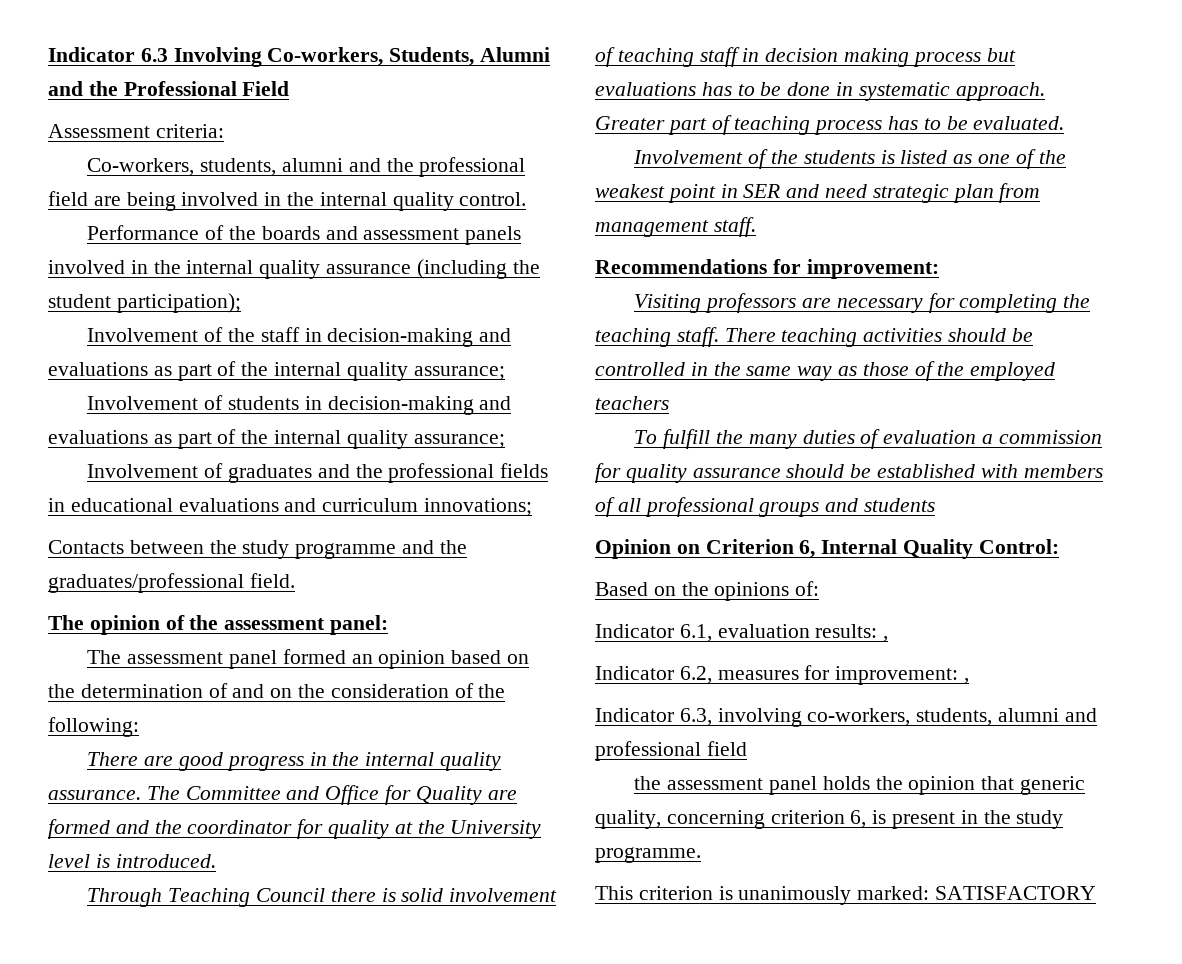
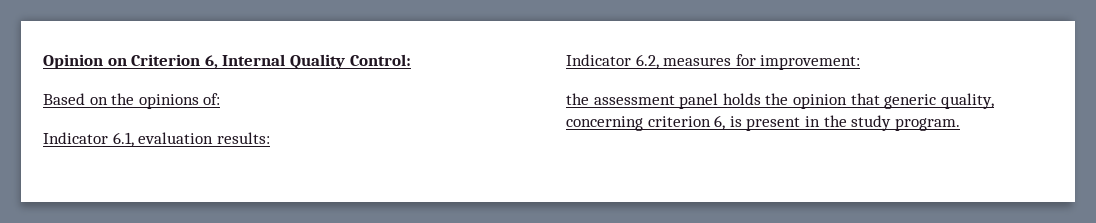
- Indicator 6.3 Involving Co-workers, Students, Alumni and the Professional Field
- Assessment criteria:
- Co-workers, students, alumni and the professional field are being involved in the internal quality control.
- Performance of the boards and assessment panels involved in the internal quality assurance (including the student participation);
- Involvement of the staff in decision-making and evaluations as part of the internal quality assurance;
- Involvement of students in decision-making and evaluations as part of the internal quality assurance;
- Involvement of graduates and the professional fields in educational evaluations and curriculum innovations;
- Contacts between the study programme and the graduates/professional field.
- The opinion of the assessment panel:
- The assessment panel formed an opinion based on the determination of and on the consideration of the following:
- There are good progress in the internal quality assurance. The Committee and Office for Quality are formed and the coordinator for quality at the University level is introduced.
- Through Teaching Council there is solid involvement of teaching staff in decision making process but evaluations has to be done in systematic approach. Greater part of teaching process has to be evaluated.
- Involvement of the students is listed as one of the weakest point in SER and need strategic plan from management staff.
- Recommendations for improvement:
- Visiting professors are necessary for completing the teaching staff. There teaching activities should be controlled in the same way as those of the employed teachers
- To fulfill the many duties of evaluation a commission for quality assurance should be established with members of all professional groups and students
- Indicator 6.1, evaluation results: ,
+ Indicator 6.1, evaluation results:
- Indicator 6.2, measures for improvement: ,
- Indicator 6.3, involving co-workers, students, alumni and professional field
+ Indicator 6.2, measures for improvement:
- the assessment panel holds the opinion that generic quality, concerning criterion 6, is present in the study programme.
- This criterion is unanimously marked: SATISFACTORY
+ the assessment panel holds the opinion that generic quality, concerning criterion 6, is present in the study program.

